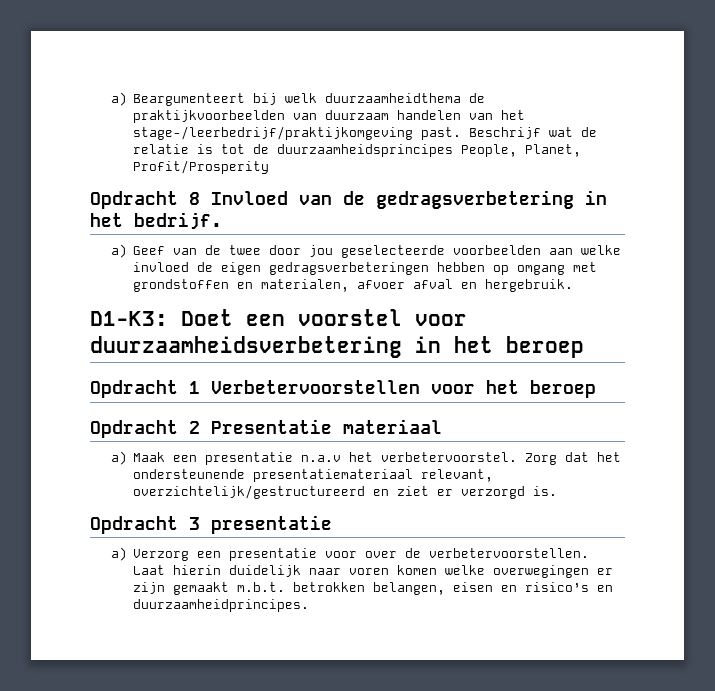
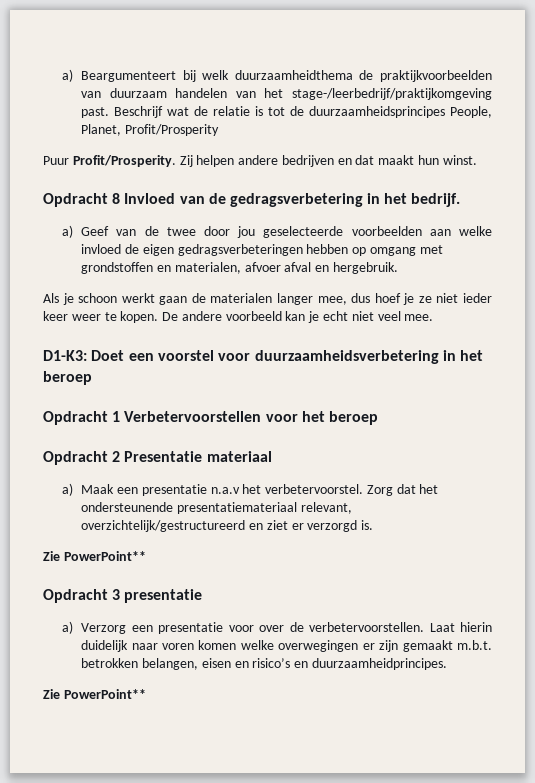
+ Puur Profit/Prosperity. Zij helpen andere bedrijven en dat maakt hun winst.
+ Als je schoon werkt gaan de materialen langer mee, dus hoef je ze niet ieder keer weer te kopen. De andere voorbeeld kan je echt niet veel mee.
  Zorg dat het ondersteunende presentatiemateriaal relevant, overzichtelijk/gestructureerd en ziet er verzorgd is.
+ Zie PowerPoint**
  Laat hierin duidelijk naar voren komen welke overwegingen er zijn gemaakt m.b.t. betrokken belangen, eisen en risico’s en duurzaamheidprincipes.
+ Zie PowerPoint**

